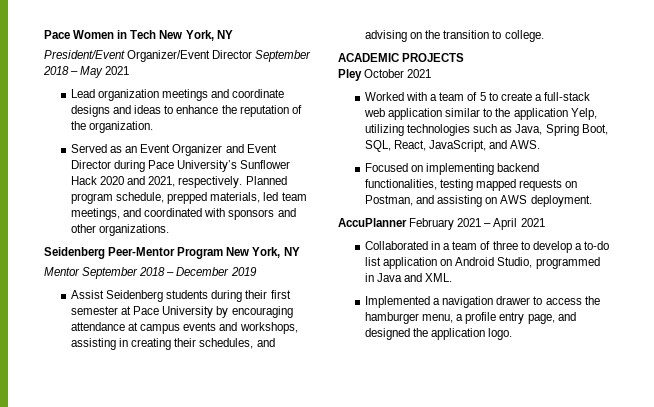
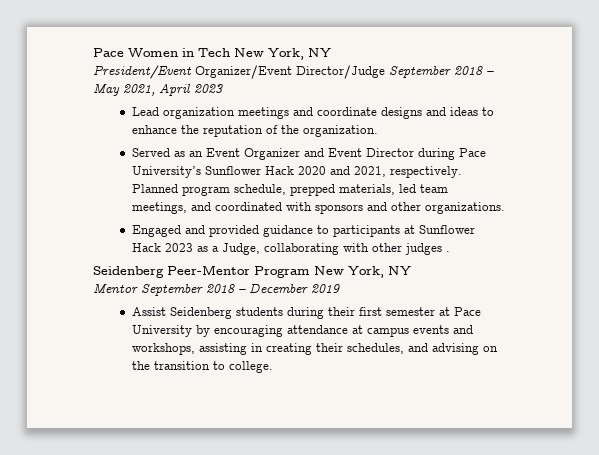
- President/Event Organizer/Event Director September 2018 – May 2021
+ President/Event Organizer/Event Director/Judge September 2018 – May 2021, April 2023
+ Engaged and provided guidance to participants at Sunflower Hack 2023 as a Judge, collaborating with other judges .
- ACADEMIC PROJECTS
- Pley October 2021
- Worked with a team of 5 to create a full-stack web application similar to the application Yelp, utilizing technologies such as Java, Spring Boot, SQL, React, JavaScript, and AWS.
- Focused on implementing backend functionalities, testing mapped requests on Postman, and assisting on AWS deployment.
- AccuPlanner February 2021 – April 2021
- Collaborated in a team of three to develop a to-do list application on Android Studio, programmed in Java and XML.
- Implemented a navigation drawer to access the hamburger menu, a profile entry page, and designed the application logo.

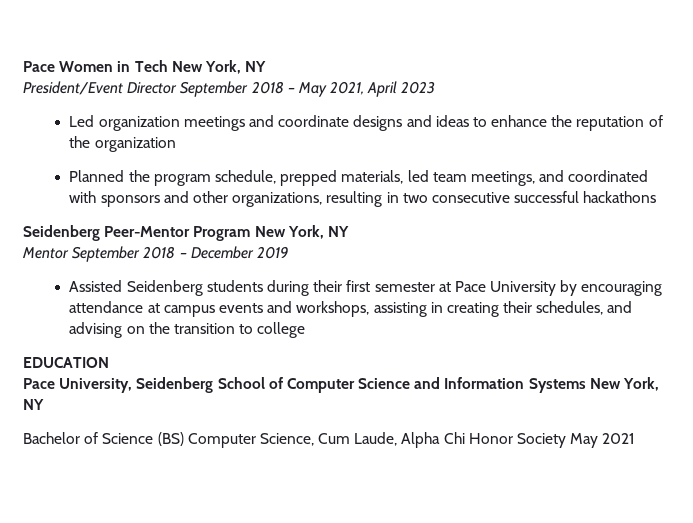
- President/Event Organizer/Event Director/Judge September 2018 – May 2021, April 2023
+ President/Event Director September 2018 – May 2021, April 2023
- Lead organization meetings and coordinate designs and ideas to enhance the reputation of the organization.
- Served as an Event Organizer and Event Director during Pace University’s Sunflower Hack 2020 and 2021, respectively. Planned program schedule, prepped materials, led team meetings, and coordinated with sponsors and other organizations.
- Engaged and provided guidance to participants at Sunflower Hack 2023 as a Judge, collaborating with other judges .
+ Led organization meetings and coordinate designs and ideas to enhance the reputation of the organization
+ Planned the program schedule, prepped materials, led team meetings, and coordinated with sponsors and other organizations, resulting in two consecutive successful hackathons
- Assist Seidenberg students during their first semester at Pace University by encouraging attendance at campus events and workshops, assisting in creating their schedules, and advising on the transition to college.
+ Assisted Seidenberg students during their first semester at Pace University by encouraging attendance at campus events and workshops, assisting in creating their schedules, and advising on the transition to college
+ EDUCATION
+ Pace University, Seidenberg School of Computer Science and Information Systems New York, NY
+ Bachelor of Science (BS) Computer Science, Cum Laude, Alpha Chi Honor Society May 2021

